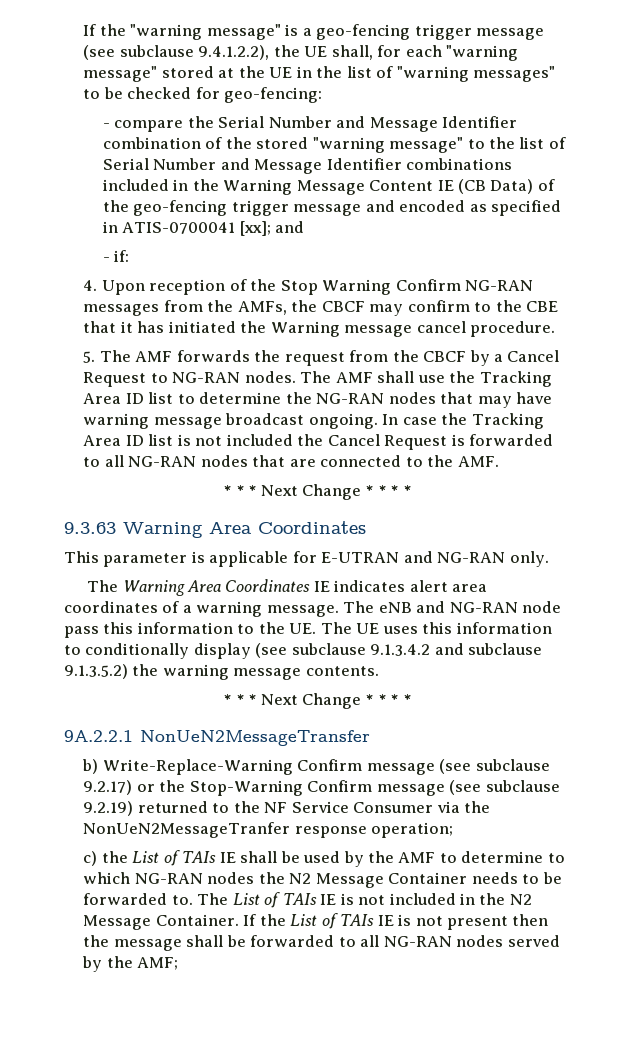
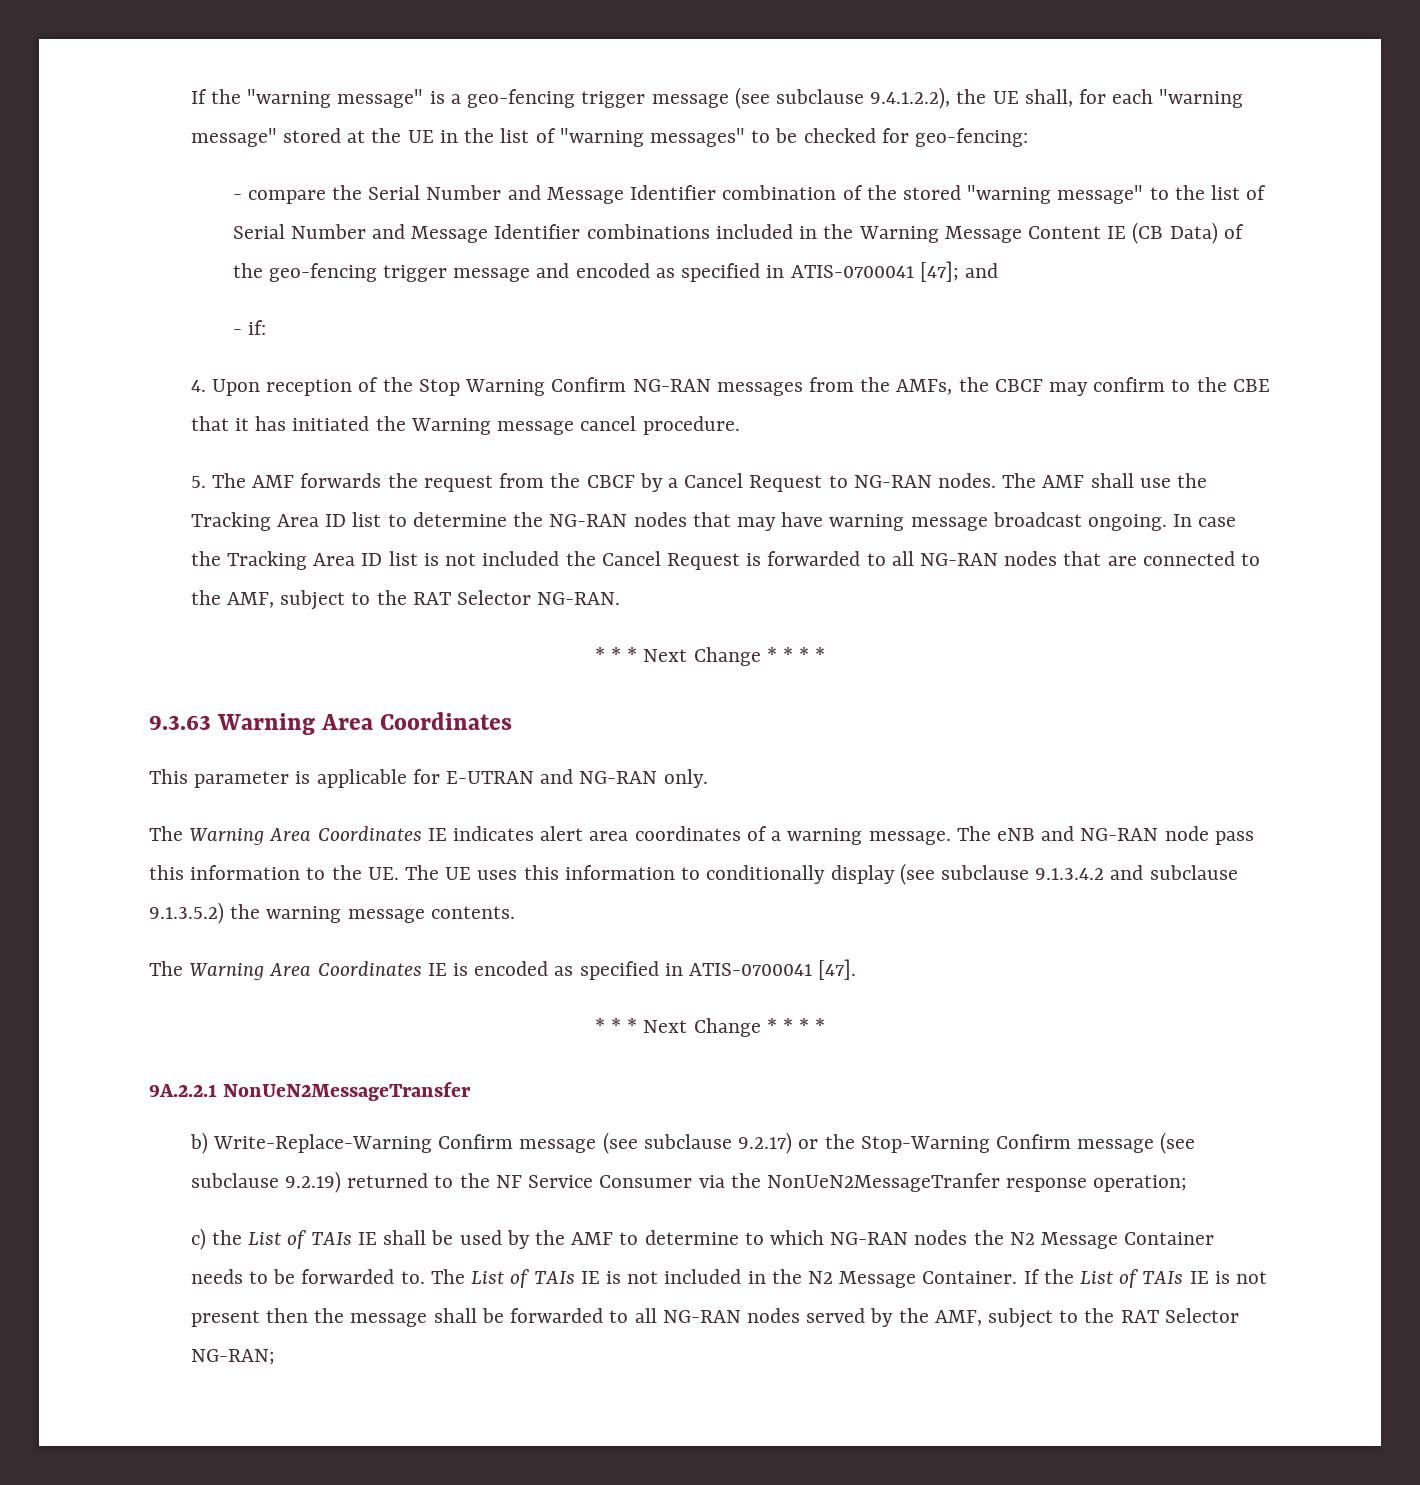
- - compare the Serial Number and Message Identifier combination of the stored "warning message" to the list of Serial Number and Message Identifier combinations included in the Warning Message Content IE (CB Data) of the geo-fencing trigger message and encoded as specified in ATIS-0700041 [xx]; and
+ - compare the Serial Number and Message Identifier combination of the stored "warning message" to the list of Serial Number and Message Identifier combinations included in the Warning Message Content IE (CB Data) of the geo-fencing trigger message and encoded as specified in ATIS-0700041 [47]; and
- In case the Tracking Area ID list is not included the Cancel Request is forwarded to all NG-RAN nodes that are connected to the AMF.
+ In case the Tracking Area ID list is not included the Cancel Request is forwarded to all NG-RAN nodes that are connected to the AMF, subject to the RAT Selector NG-RAN.
+ The Warning Area Coordinates IE is encoded as specified in ATIS-0700041 [47].
- If the List of TAIs IE is not present then the message shall be forwarded to all NG-RAN nodes served by the AMF;
+ If the List of TAIs IE is not present then the message shall be forwarded to all NG-RAN nodes served by the AMF, subject to the RAT Selector NG-RAN;

